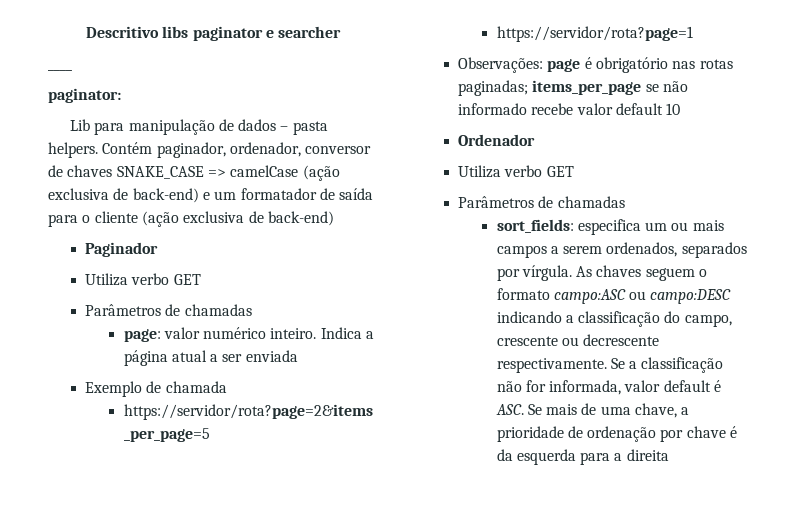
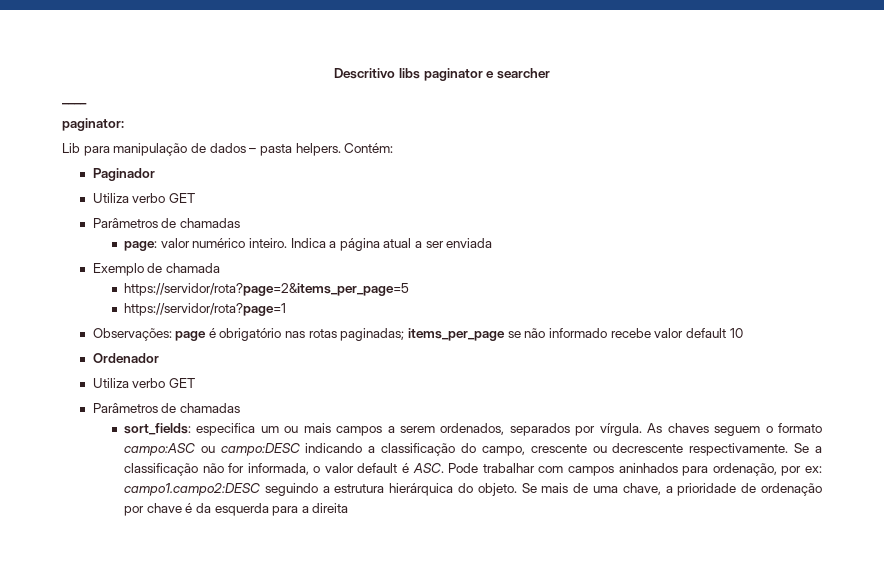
- Contém paginador, ordenador, conversor de chaves SNAKE_CASE => camelCase (ação exclusiva de back-end) e um formatador de saída para o cliente (ação exclusiva de back-end)
+ Contém:
- Se a classificação não for informada, valor default é ASC. Se mais de uma chave, a prioridade de ordenação por chave é da esquerda para a direita
+ Se a classificação não for informada, o valor default é ASC. Pode trabalhar com campos aninhados para ordenação, por ex: campo1.campo2:DESC seguindo a estrutura hierárquica do objeto. Se mais de uma chave, a prioridade de ordenação por chave é da esquerda para a direita

